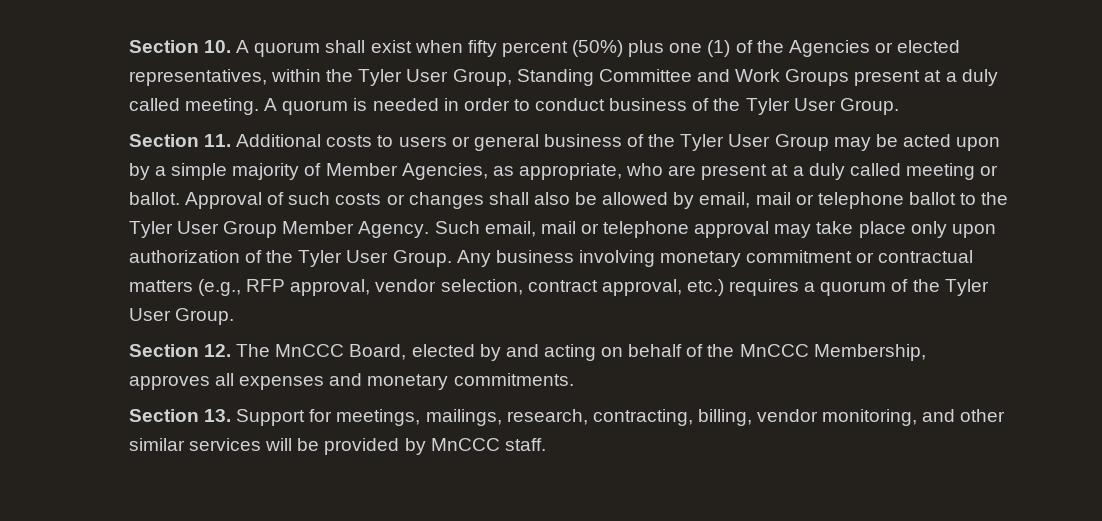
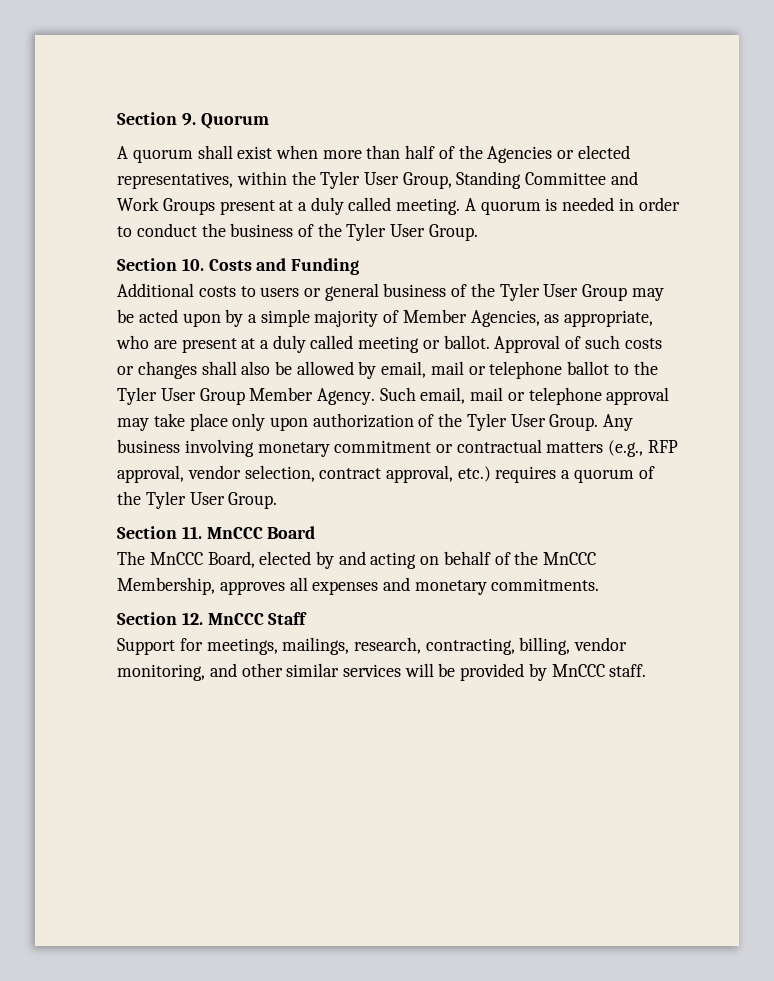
- Section 10. A quorum shall exist when fifty percent (50%) plus one (1) of the Agencies or elected representatives, within the Tyler User Group, Standing Committee and Work Groups present at a duly called meeting.
+ Section 9. Quorum
+ A quorum shall exist when more than half of the Agencies or elected representatives, within the Tyler User Group, Standing Committee and Work Groups present at a duly called meeting.
- A quorum is needed in order to conduct business of the Tyler User Group.
+ A quorum is needed in order to conduct the business of the Tyler User Group.
- Section 11. Additional costs to users or general business of the Tyler User Group may be acted upon by a simple majority of Member Agencies, as appropriate, who are present at a duly called meeting or ballot.
+ Section 10. Costs and Funding
+ Additional costs to users or general business of the Tyler User Group may be acted upon by a simple majority of Member Agencies, as appropriate, who are present at a duly called meeting or ballot.
- Section 12. The MnCCC Board, elected by and acting on behalf of the MnCCC Membership, approves all expenses and monetary commitments.
+ Section 11. MnCCC Board
+ The MnCCC Board, elected by and acting on behalf of the MnCCC Membership, approves all expenses and monetary commitments.
- Section 13. Support for meetings, mailings, research, contracting, billing, vendor monitoring, and other similar services will be provided by MnCCC staff.
+ Section 12. MnCCC Staff
+ Support for meetings, mailings, research, contracting, billing, vendor monitoring, and other similar services will be provided by MnCCC staff.

